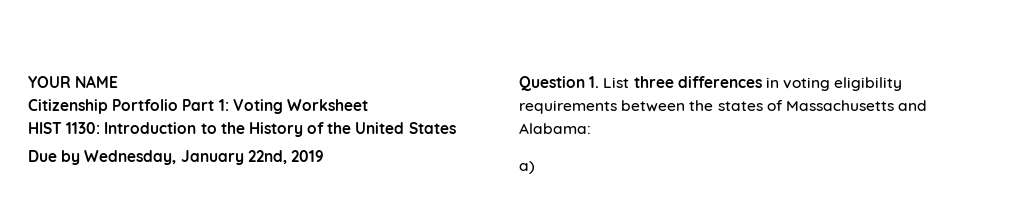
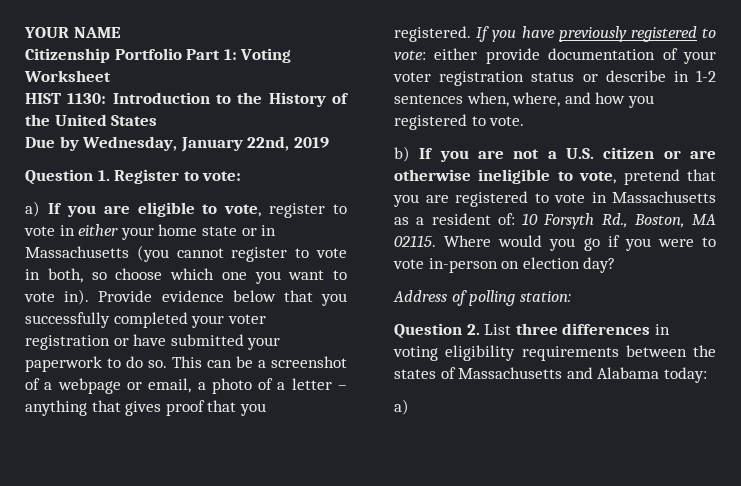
- Question 1. List three differences in voting eligibility requirements between the states of Massachusetts and Alabama:
+ Question 1. Register to vote:
+ a) If you are eligible to vote, register to vote in either your home state or in Massachusetts (you cannot register to vote in both, so choose which one you want to vote in). Provide evidence below that you successfully completed your voter registration or have submitted your paperwork to do so. This can be a screenshot of a webpage or email, a photo of a letter – anything that gives proof that you registered. If you have previously registered to vote: either provide documentation of your voter registration status or describe in 1-2 sentences when, where, and how you registered to vote.
+ b) If you are not a U.S. citizen or are otherwise ineligible to vote, pretend that you are registered to vote in Massachusetts as a resident of: 10 Forsyth Rd., Boston, MA 02115. Where would you go if you were to vote in-person on election day?
+ Address of polling station:
+ Question 2. List three differences in voting eligibility requirements between the states of Massachusetts and Alabama today:

